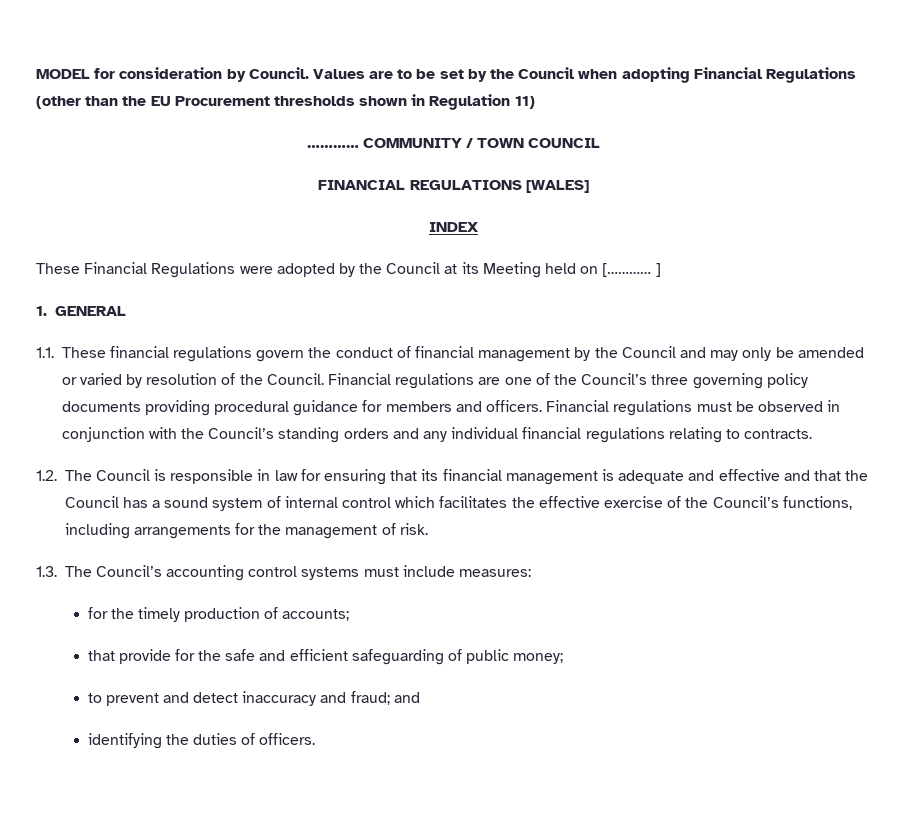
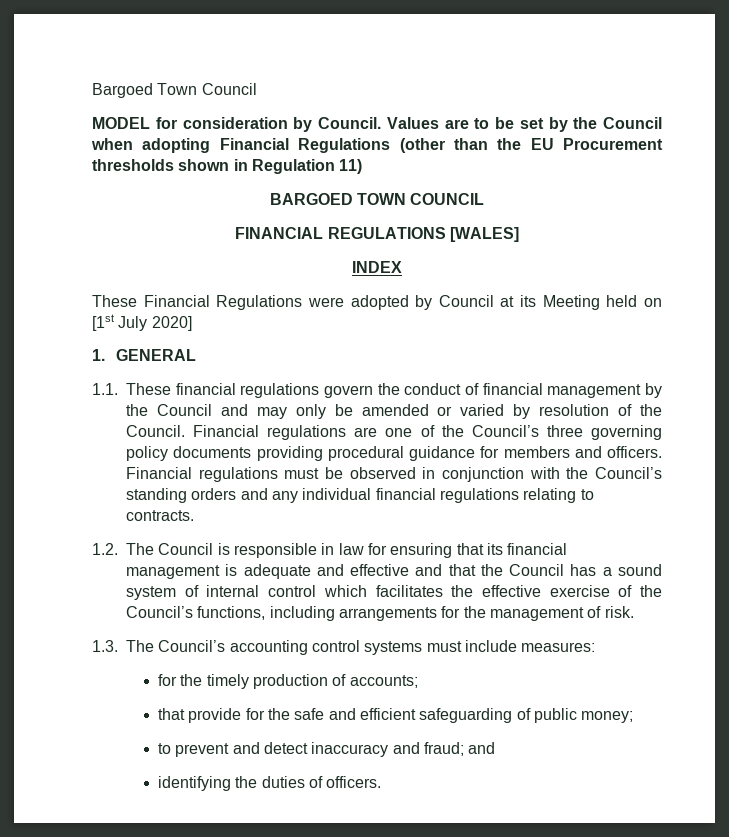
+ Bargoed Town Council
- ………… COMMUNITY / TOWN COUNCIL
+ BARGOED TOWN COUNCIL
- These Financial Regulations were adopted by the Council at its Meeting held on [………… ]
+ These Financial Regulations were adopted by Council at its Meeting held on [1st July 2020]

